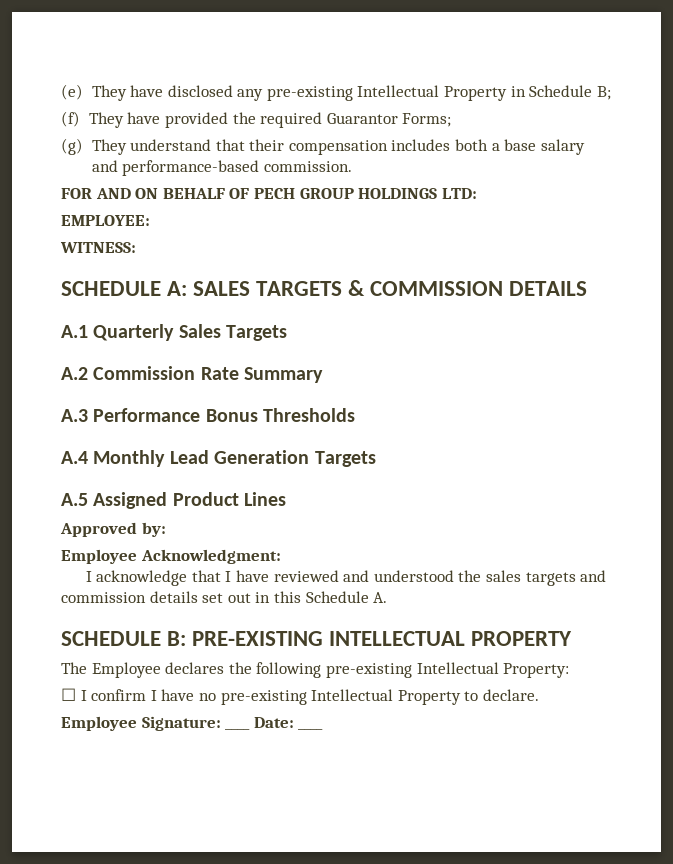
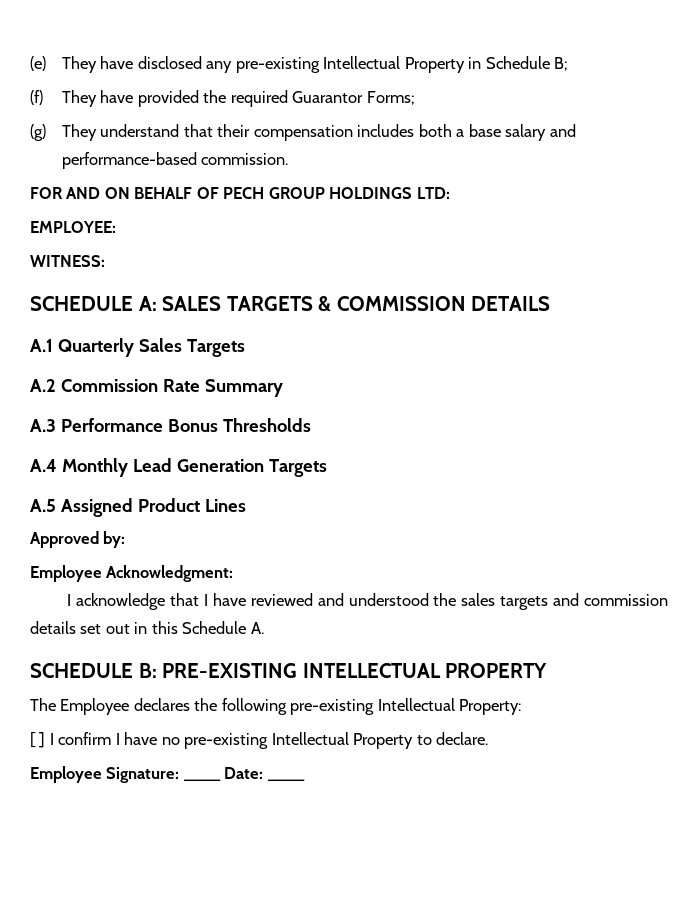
- ☐ I confirm I have no pre-existing Intellectual Property to declare.
+ [ ] I confirm I have no pre-existing Intellectual Property to declare.

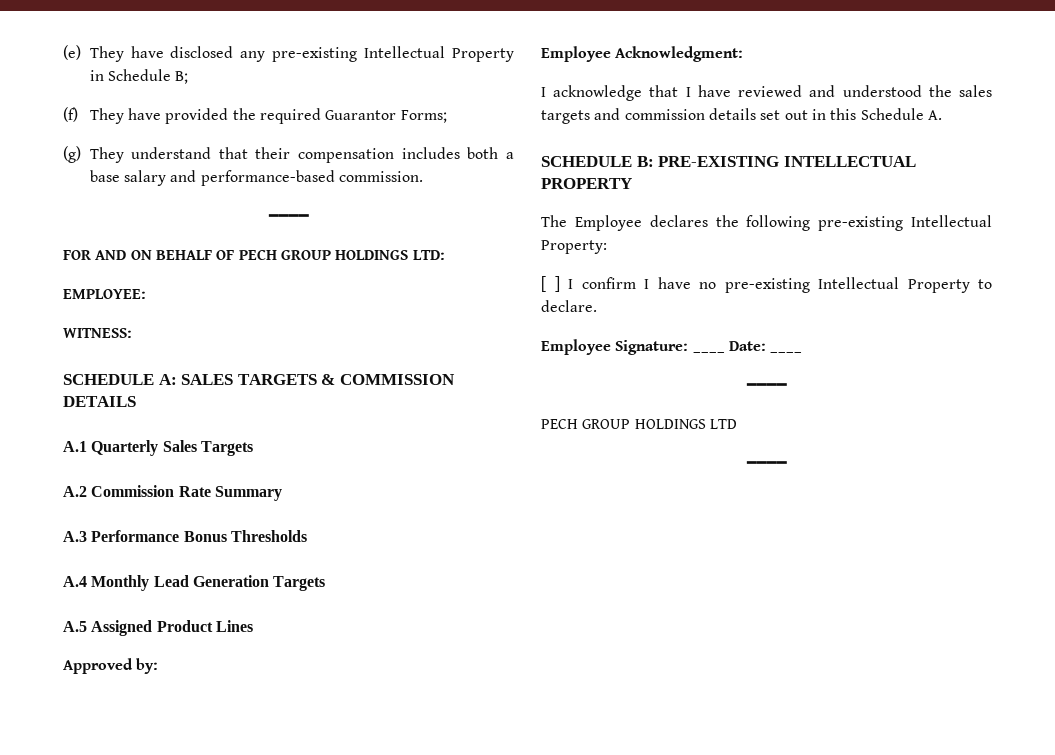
  (g) They understand that their compensation includes both a base salary and performance-based commission.
+ ━━━━
  Employee Signature: ____ Date: ____
+ ━━━━
+ PECH GROUP HOLDINGS LTD
+ ━━━━

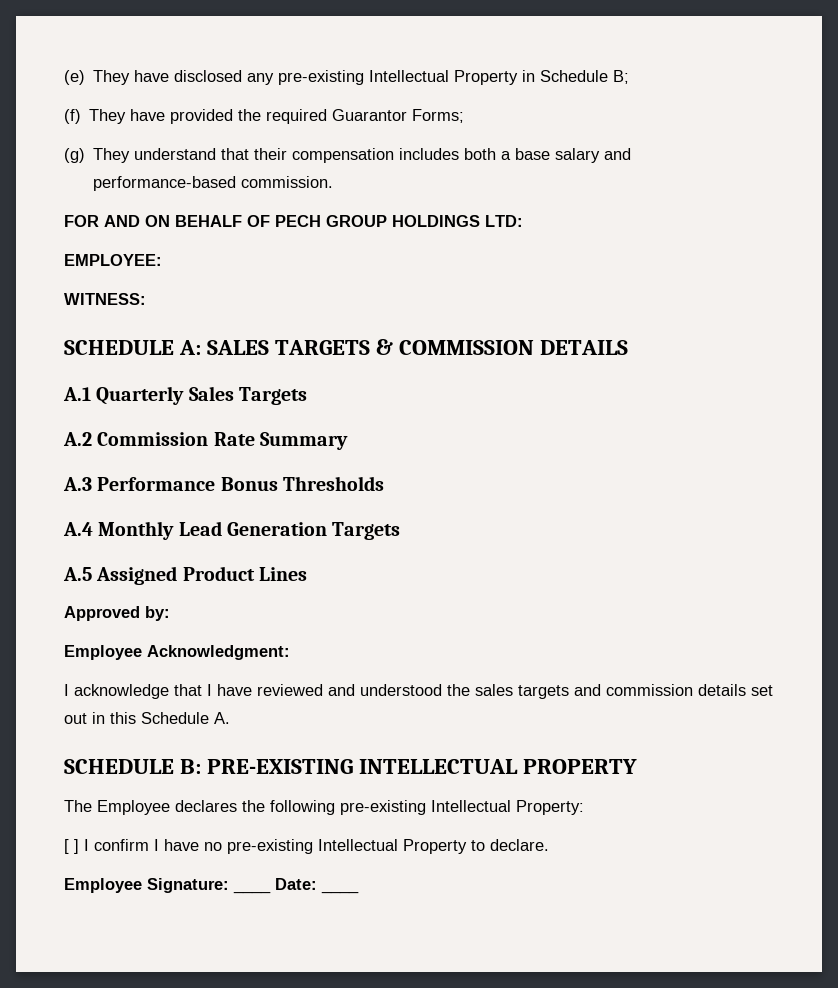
  (g) They understand that their compensation includes both a base salary and performance-based commission.
- ━━━━
  Employee Signature: ____ Date: ____
- ━━━━
- PECH GROUP HOLDINGS LTD
- ━━━━

